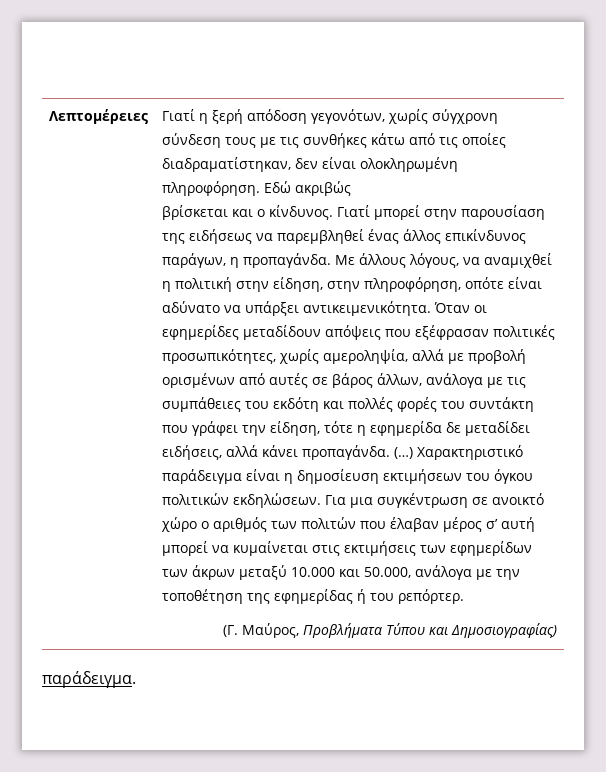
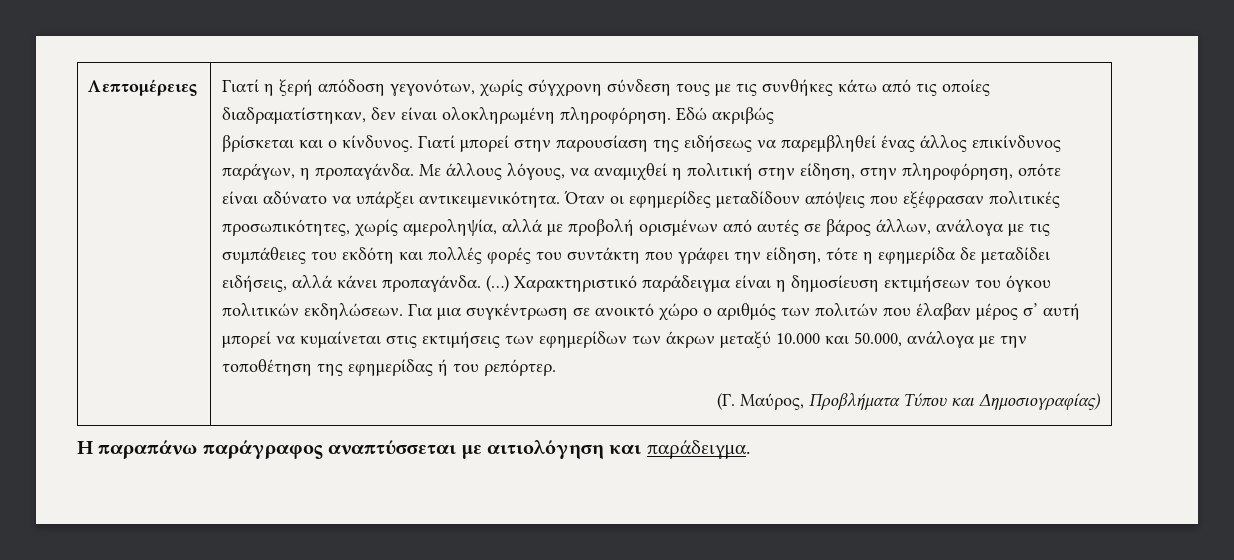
- παράδειγμα.
+ Η παραπάνω παράγραφος αναπτύσσεται με αιτιολόγηση και παράδειγμα.

